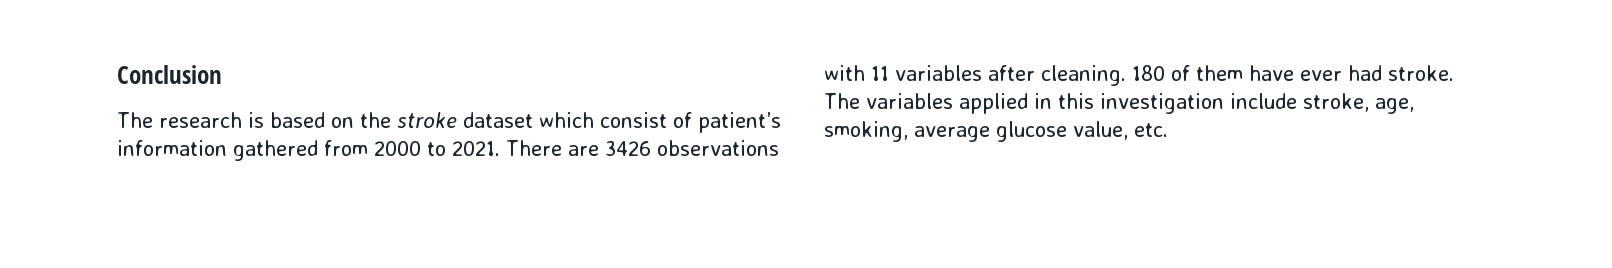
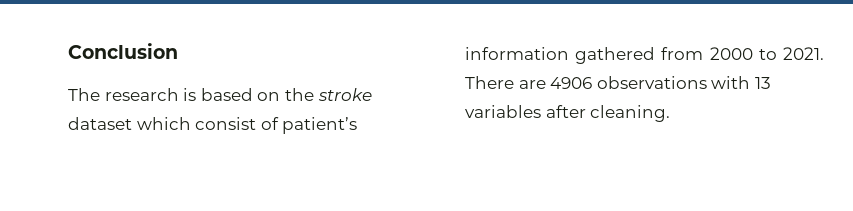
- There are 3426 observations with 11 variables after cleaning. 180 of them have ever had stroke. The variables applied in this investigation include stroke, age, smoking, average glucose value, etc.
+ There are 4906 observations with 13 variables after cleaning.

